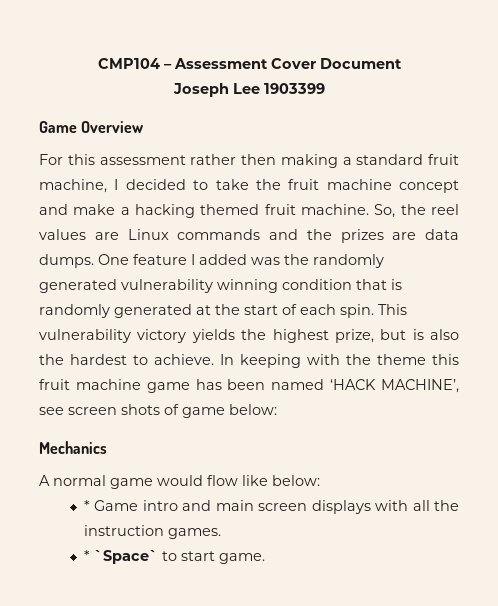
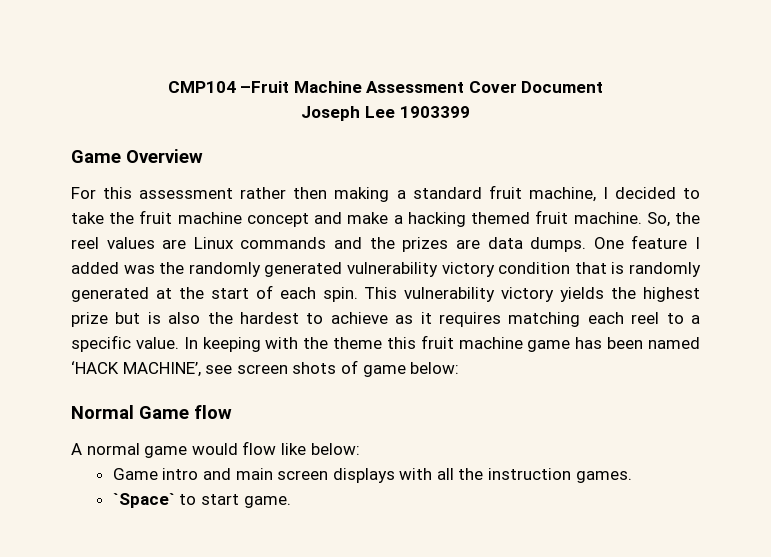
- CMP104 – Assessment Cover Document
+ CMP104 –Fruit Machine Assessment Cover Document
- One feature I added was the randomly generated vulnerability winning condition that is randomly generated at the start of each spin.
+ One feature I added was the randomly generated vulnerability victory condition that is randomly generated at the start of each spin.
- This vulnerability victory yields the highest prize, but is also the hardest to achieve.
+ This vulnerability victory yields the highest prize but is also the hardest to achieve as it requires matching each reel to a specific value.
- Mechanics
+ Normal Game flow
- * Game intro and main screen displays with all the instruction games.
+ Game intro and main screen displays with all the instruction games.
- * `Space` to start game.
+ `Space` to start game.

